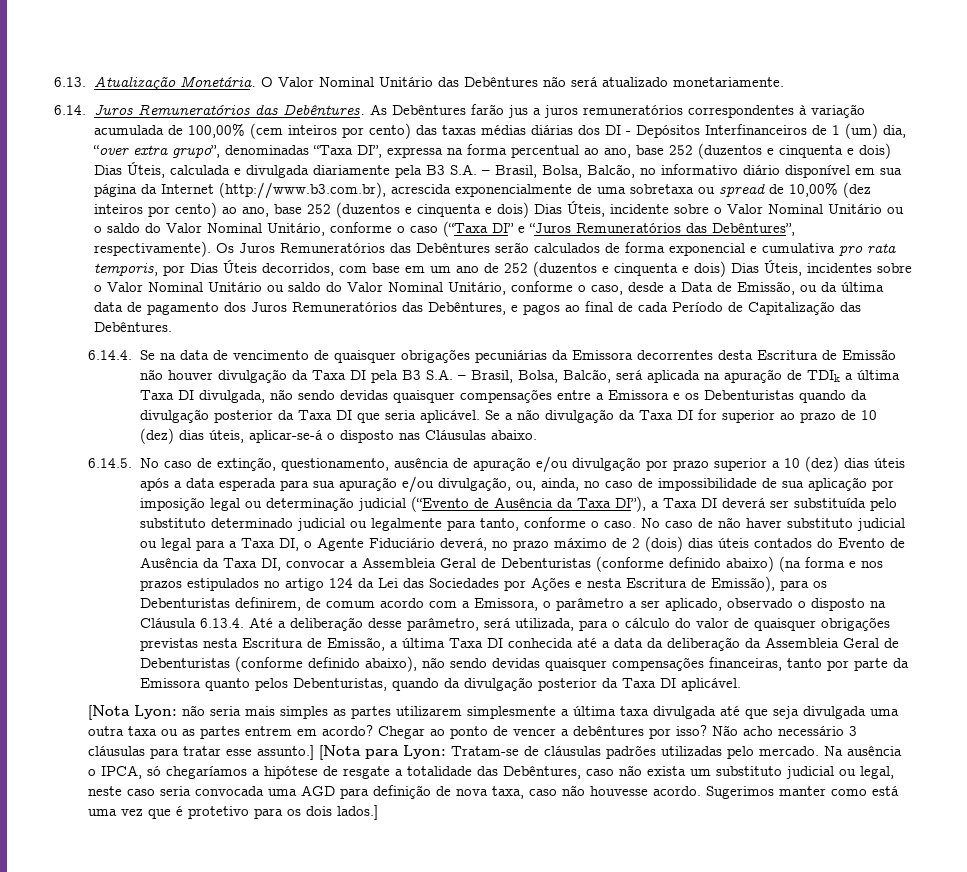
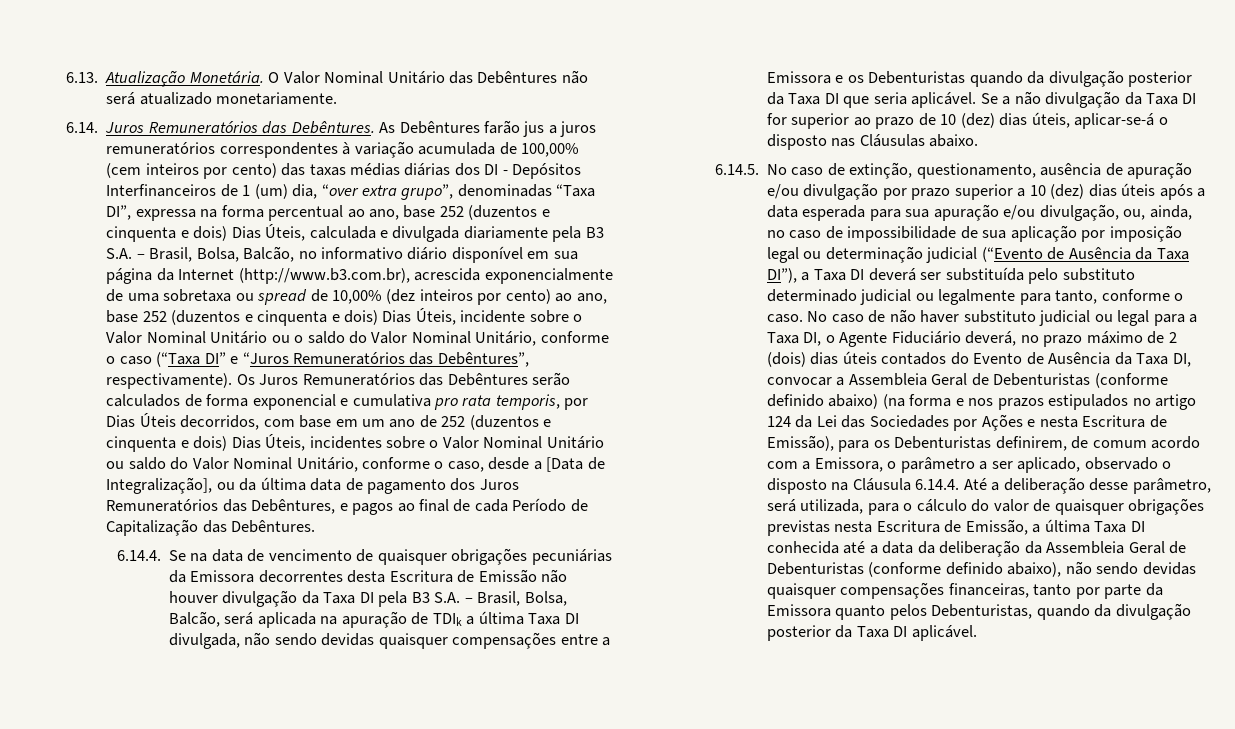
- Os Juros Remuneratórios das Debêntures serão calculados de forma exponencial e cumulativa pro rata temporis, por Dias Úteis decorridos, com base em um ano de 252 (duzentos e cinquenta e dois) Dias Úteis, incidentes sobre o Valor Nominal Unitário ou saldo do Valor Nominal Unitário, conforme o caso, desde a Data de Emissão, ou da última data de pagamento dos Juros Remuneratórios das Debêntures, e pagos ao final de cada Período de Capitalização das Debêntures.
+ Os Juros Remuneratórios das Debêntures serão calculados de forma exponencial e cumulativa pro rata temporis, por Dias Úteis decorridos, com base em um ano de 252 (duzentos e cinquenta e dois) Dias Úteis, incidentes sobre o Valor Nominal Unitário ou saldo do Valor Nominal Unitário, conforme o caso, desde a [Data de Integralização], ou da última data de pagamento dos Juros Remuneratórios das Debêntures, e pagos ao final de cada Período de Capitalização das Debêntures.
- No caso de não haver substituto judicial ou legal para a Taxa DI, o Agente Fiduciário deverá, no prazo máximo de 2 (dois) dias úteis contados do Evento de Ausência da Taxa DI, convocar a Assembleia Geral de Debenturistas (conforme definido abaixo) (na forma e nos prazos estipulados no artigo 124 da Lei das Sociedades por Ações e nesta Escritura de Emissão), para os Debenturistas definirem, de comum acordo com a Emissora, o parâmetro a ser aplicado, observado o disposto na Cláusula 6.13.4. Até a deliberação desse parâmetro, será utilizada, para o cálculo do valor de quaisquer obrigações previstas nesta Escritura de Emissão, a última Taxa DI conhecida até a data da deliberação da Assembleia Geral de Debenturistas (conforme definido abaixo), não sendo devidas quaisquer compensações financeiras, tanto por parte da Emissora quanto pelos Debenturistas, quando da divulgação posterior da Taxa DI aplicável.
+ No caso de não haver substituto judicial ou legal para a Taxa DI, o Agente Fiduciário deverá, no prazo máximo de 2 (dois) dias úteis contados do Evento de Ausência da Taxa DI, convocar a Assembleia Geral de Debenturistas (conforme definido abaixo) (na forma e nos prazos estipulados no artigo 124 da Lei das Sociedades por Ações e nesta Escritura de Emissão), para os Debenturistas definirem, de comum acordo com a Emissora, o parâmetro a ser aplicado, observado o disposto na Cláusula 6.14.4. Até a deliberação desse parâmetro, será utilizada, para o cálculo do valor de quaisquer obrigações previstas nesta Escritura de Emissão, a última Taxa DI conhecida até a data da deliberação da Assembleia Geral de Debenturistas (conforme definido abaixo), não sendo devidas quaisquer compensações financeiras, tanto por parte da Emissora quanto pelos Debenturistas, quando da divulgação posterior da Taxa DI aplicável.
- [Nota Lyon: não seria mais simples as partes utilizarem simplesmente a última taxa divulgada até que seja divulgada uma outra taxa ou as partes entrem em acordo? Chegar ao ponto de vencer a debêntures por isso? Não acho necessário 3 cláusulas para tratar esse assunto.] [Nota para Lyon: Tratam-se de cláusulas padrões utilizadas pelo mercado. Na ausência o IPCA, só chegaríamos a hipótese de resgate a totalidade das Debêntures, caso não exista um substituto judicial ou legal, neste caso seria convocada uma AGD para definição de nova taxa, caso não houvesse acordo. Sugerimos manter como está uma vez que é protetivo para os dois lados.]

